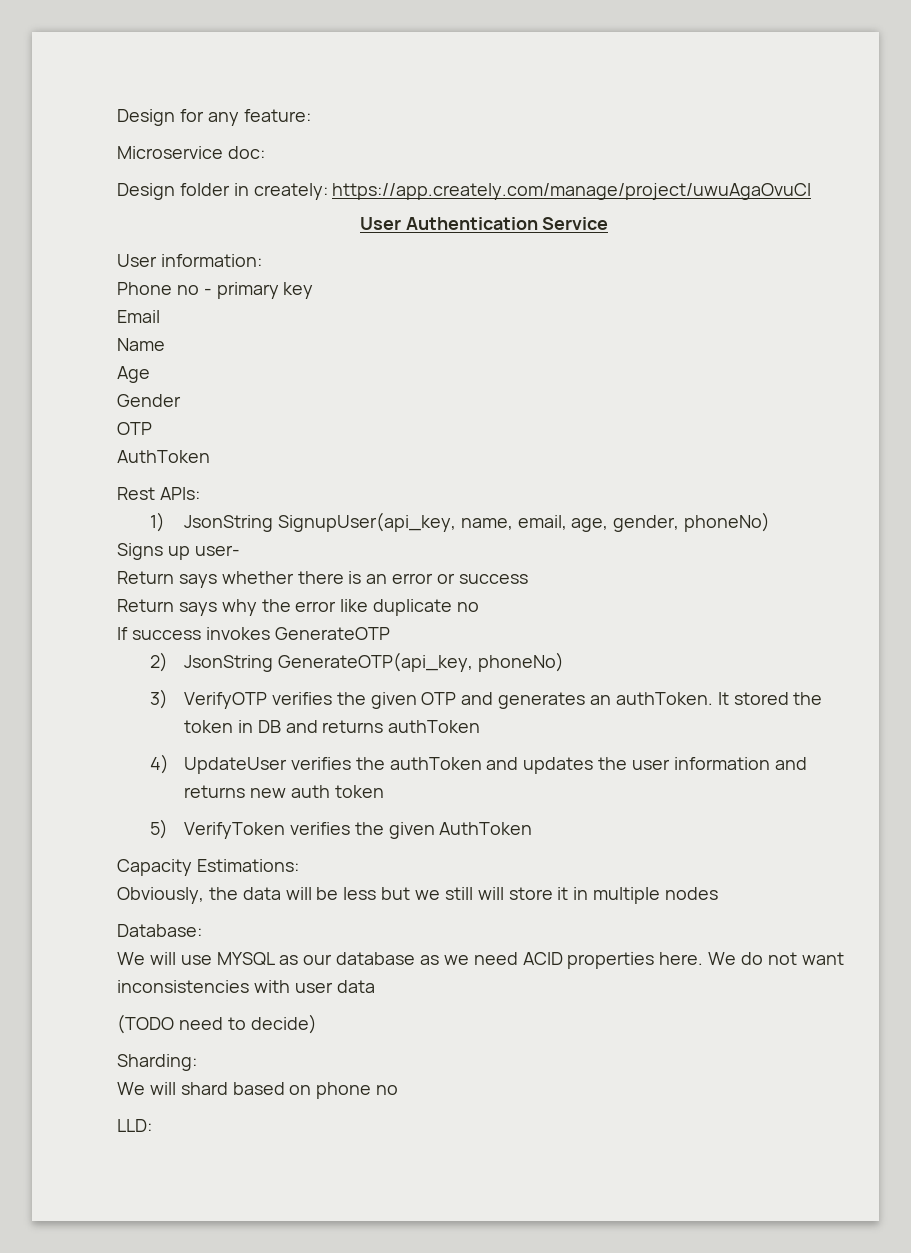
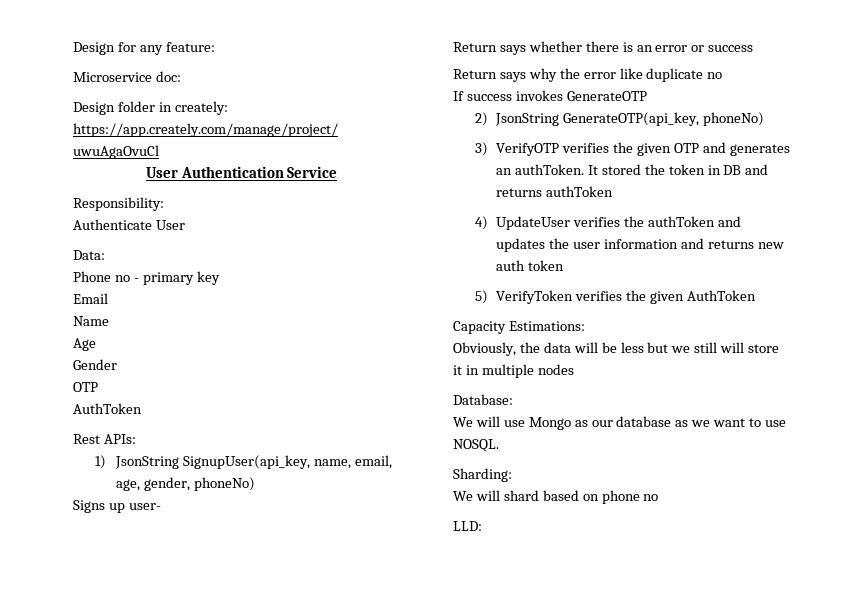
- User information:
+ Responsibility:
+ Authenticate User
+ Data:
- We will use MYSQL as our database as we need ACID properties here. We do not want inconsistencies with user data
- (TODO need to decide)
+ We will use Mongo as our database as we want to use NOSQL.

